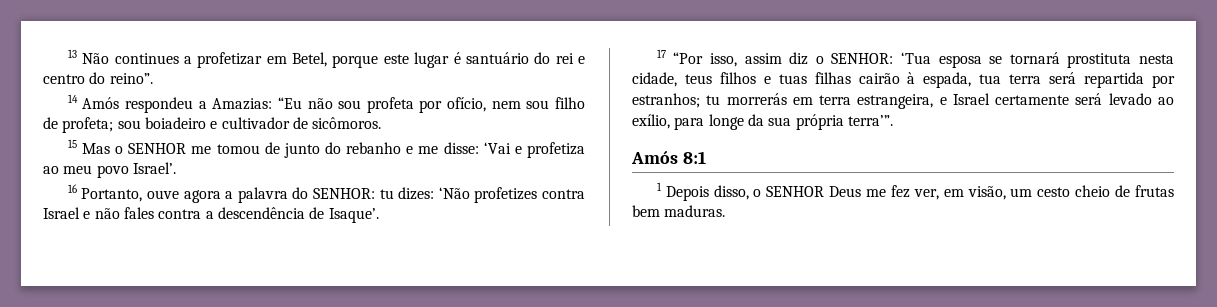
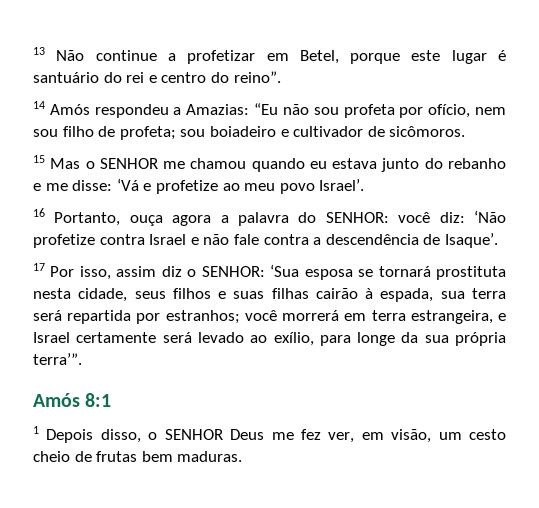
- 13 Não continues a profetizar em Betel, porque este lugar é santuário do rei e centro do reino”.
+ 13 Não continue a profetizar em Betel, porque este lugar é santuário do rei e centro do reino”.
- 15 Mas o SENHOR me tomou de junto do rebanho e me disse: ‘Vai e profetiza ao meu povo Israel’.
+ 15 Mas o SENHOR me chamou quando eu estava junto do rebanho e me disse: ‘Vá e profetize ao meu povo Israel’.
- 16 Portanto, ouve agora a palavra do SENHOR: tu dizes: ‘Não profetizes contra Israel e não fales contra a descendência de Isaque’.
+ 16 Portanto, ouça agora a palavra do SENHOR: você diz: ‘Não profetize contra Israel e não fale contra a descendência de Isaque’.
- 17 “Por isso, assim diz o SENHOR: ‘Tua esposa se tornará prostituta nesta cidade, teus filhos e tuas filhas cairão à espada, tua terra será repartida por estranhos; tu morrerás em terra estrangeira, e Israel certamente será levado ao exílio, para longe da sua própria terra’”.
+ 17 Por isso, assim diz o SENHOR: ‘Sua esposa se tornará prostituta nesta cidade, seus filhos e suas filhas cairão à espada, sua terra será repartida por estranhos; você morrerá em terra estrangeira, e Israel certamente será levado ao exílio, para longe da sua própria terra’”.

